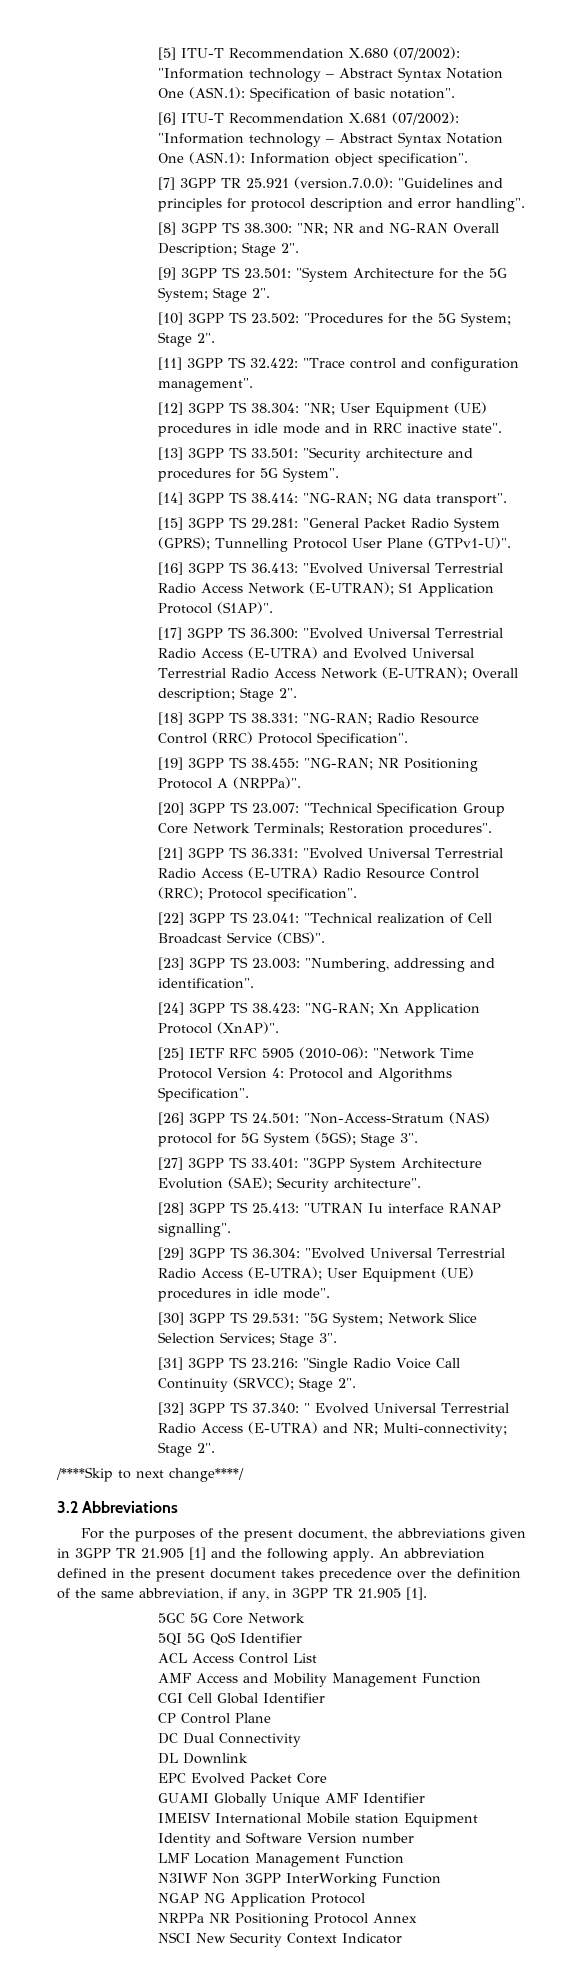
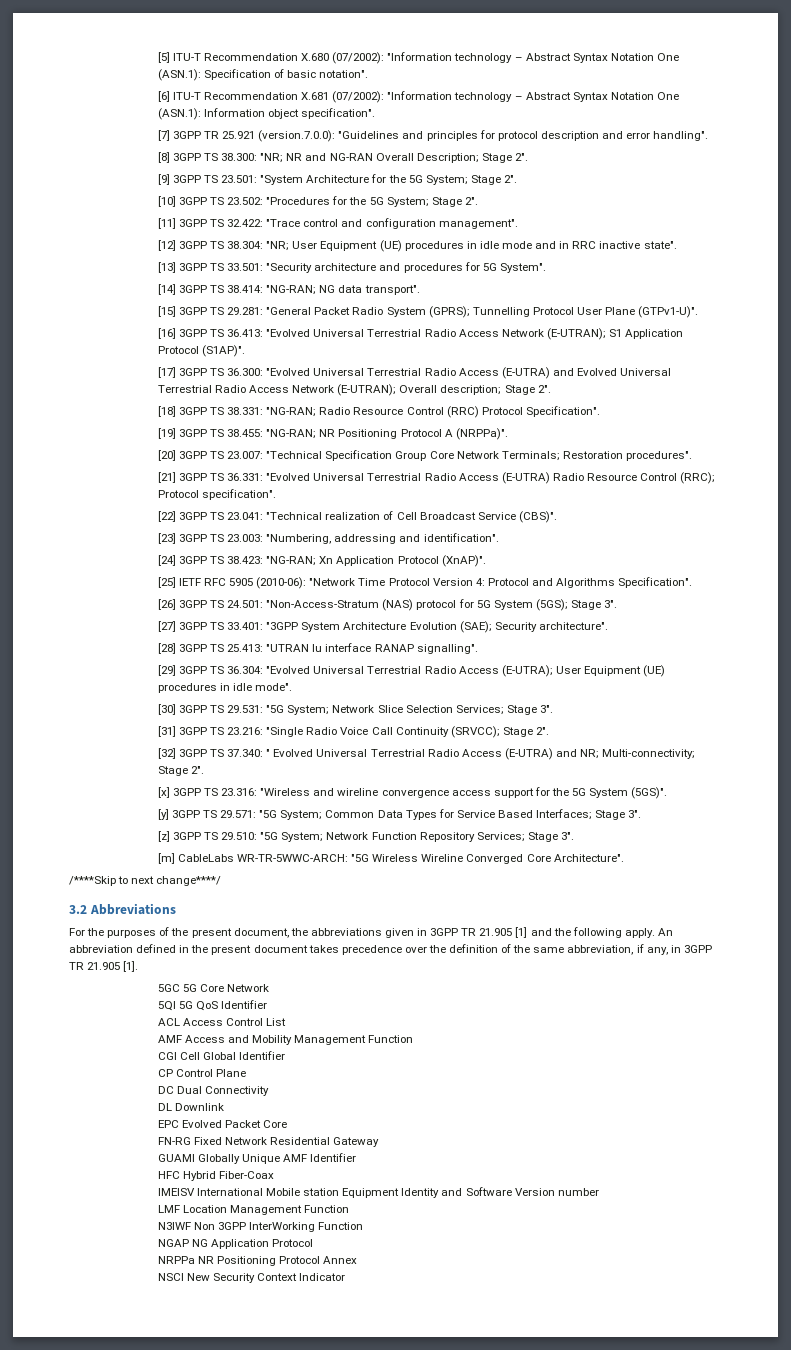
+ [x] 3GPP TS 23.316: "Wireless and wireline convergence access support for the 5G System (5GS)".
+ [y] 3GPP TS 29.571: "5G System; Common Data Types for Service Based Interfaces; Stage 3".
+ [z] 3GPP TS 29.510: "5G System; Network Function Repository Services; Stage 3".
+ [m] CableLabs WR-TR-5WWC-ARCH: "5G Wireless Wireline Converged Core Architecture".
+ FN-RG Fixed Network Residential Gateway
+ HFC Hybrid Fiber-Coax

